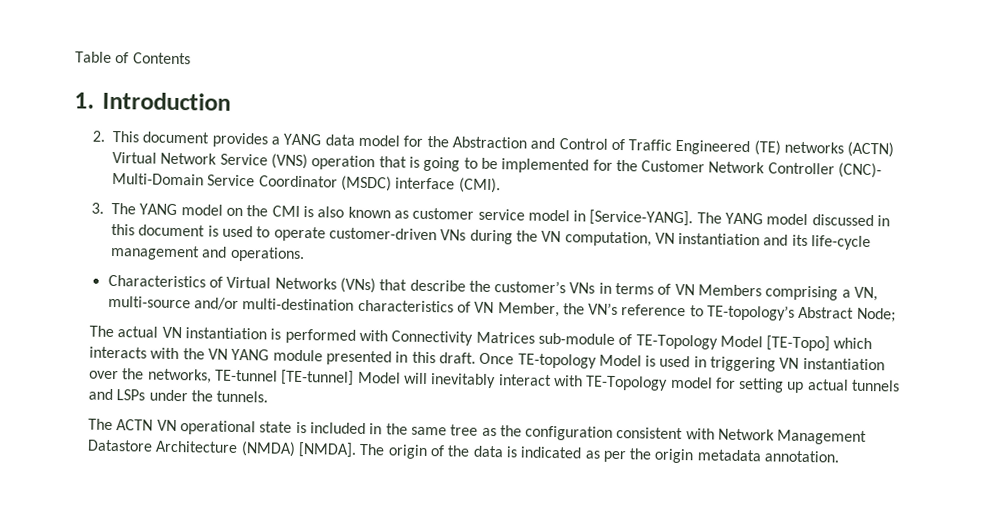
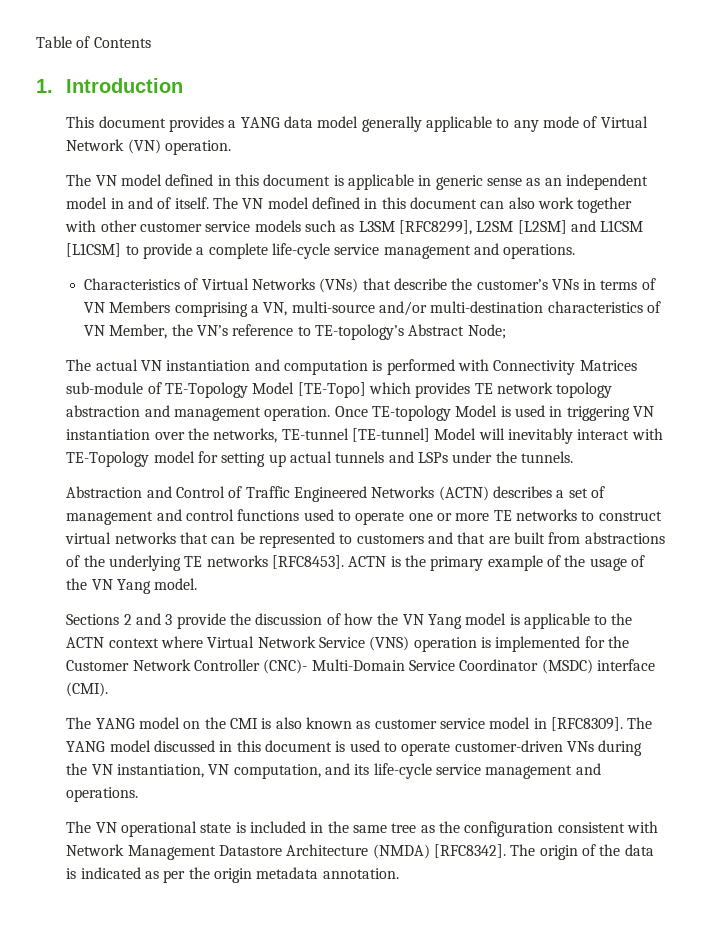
- 2. This document provides a YANG data model for the Abstraction and Control of Traffic Engineered (TE) networks (ACTN) Virtual Network Service (VNS) operation that is going to be implemented for the Customer Network Controller (CNC)- Multi-Domain Service Coordinator (MSDC) interface (CMI).
- 3. The YANG model on the CMI is also known as customer service model in [Service-YANG]. The YANG model discussed in this document is used to operate customer-driven VNs during the VN computation, VN instantiation and its life-cycle management and operations.
+ This document provides a YANG data model generally applicable to any mode of Virtual Network (VN) operation.
+ The VN model defined in this document is applicable in generic sense as an independent model in and of itself. The VN model defined in this document can also work together with other customer service models such as L3SM [RFC8299], L2SM [L2SM] and L1CSM [L1CSM] to provide a complete life-cycle service management and operations.
- The actual VN instantiation is performed with Connectivity Matrices sub-module of TE-Topology Model [TE-Topo] which interacts with the VN YANG module presented in this draft.
+ The actual VN instantiation and computation is performed with Connectivity Matrices sub-module of TE-Topology Model [TE-Topo] which provides TE network topology abstraction and management operation.
- The ACTN VN operational state is included in the same tree as the configuration consistent with Network Management Datastore Architecture (NMDA) [NMDA].
+ Abstraction and Control of Traffic Engineered Networks (ACTN) describes a set of management and control functions used to operate one or more TE networks to construct virtual networks that can be represented to customers and that are built from abstractions of the underlying TE networks [RFC8453]. ACTN is the primary example of the usage of the VN Yang model.
+ Sections 2 and 3 provide the discussion of how the VN Yang model is applicable to the ACTN context where Virtual Network Service (VNS) operation is implemented for the Customer Network Controller (CNC)- Multi-Domain Service Coordinator (MSDC) interface (CMI).
+ The YANG model on the CMI is also known as customer service model in [RFC8309]. The YANG model discussed in this document is used to operate customer-driven VNs during the VN instantiation, VN computation, and its life-cycle service management and operations.
+ The VN operational state is included in the same tree as the configuration consistent with Network Management Datastore Architecture (NMDA) [RFC8342].

